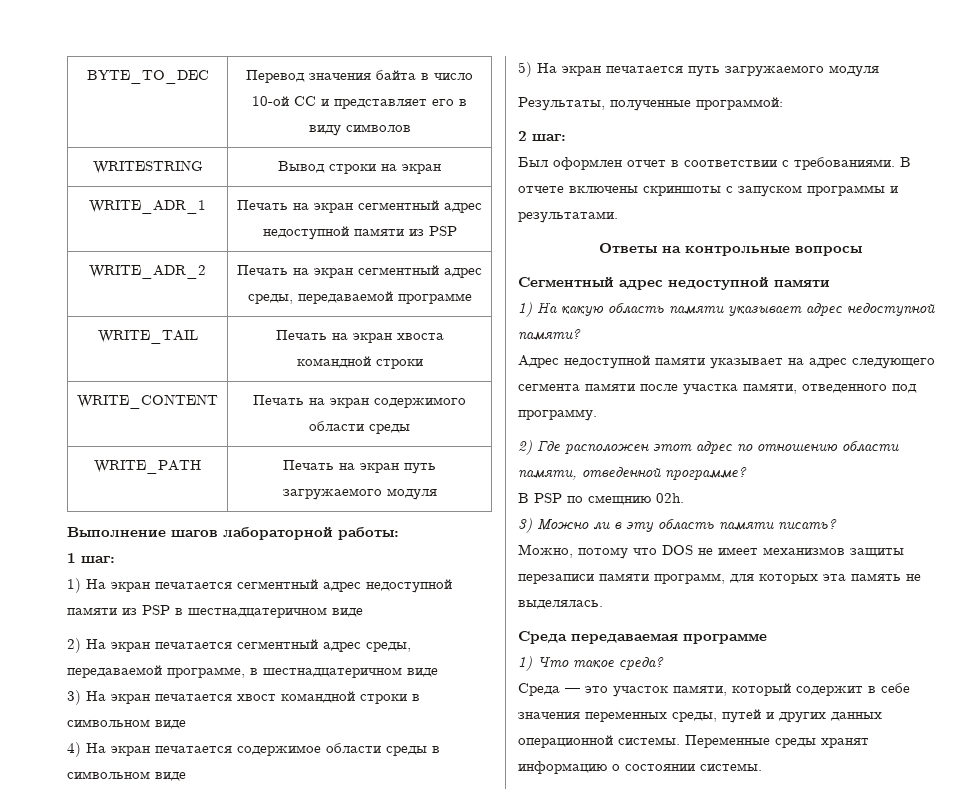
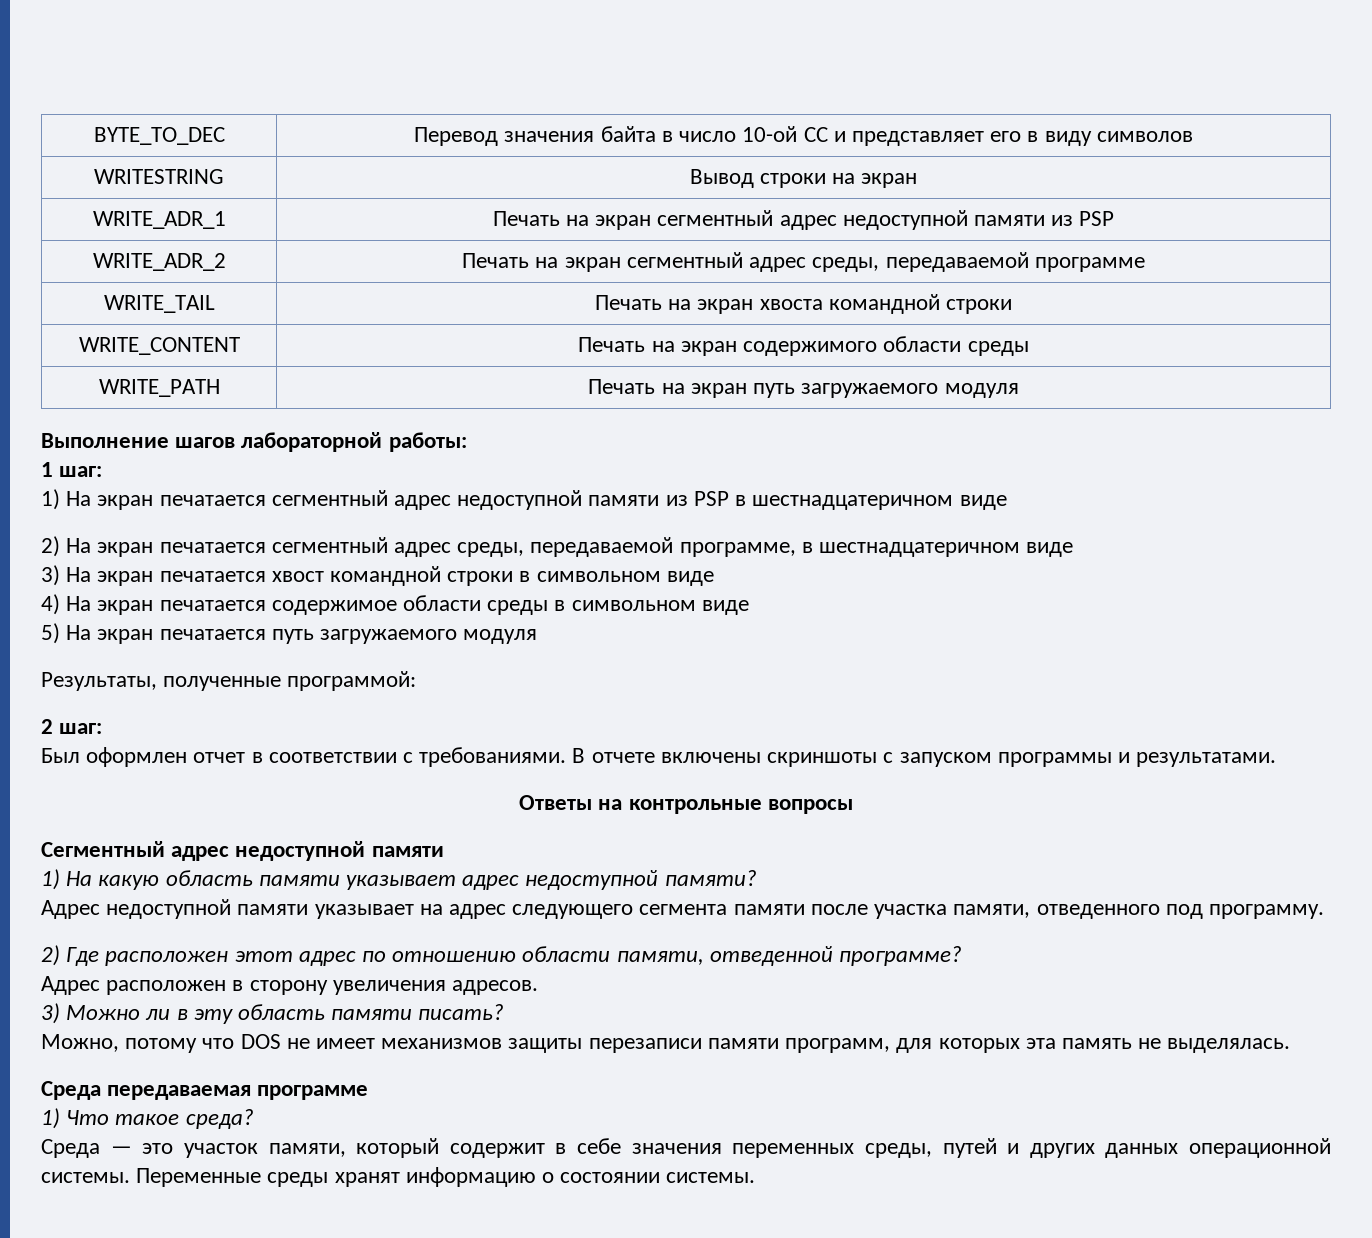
- В PSP по смещнию 02h.
+ Адрес расположен в сторону увеличения адресов.

